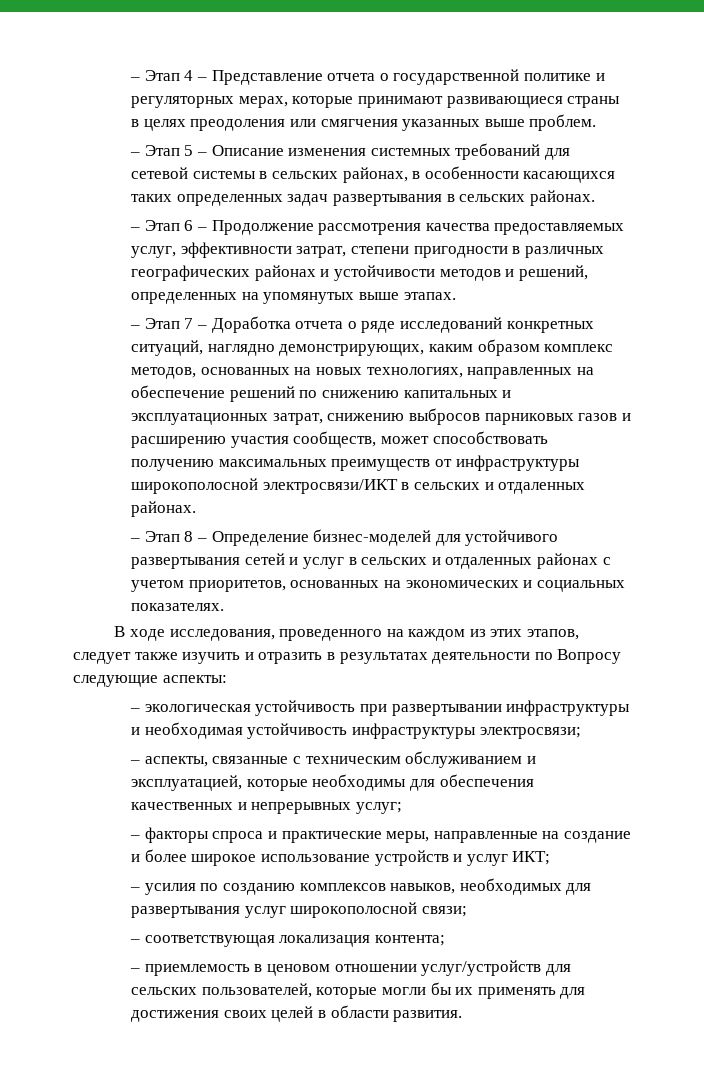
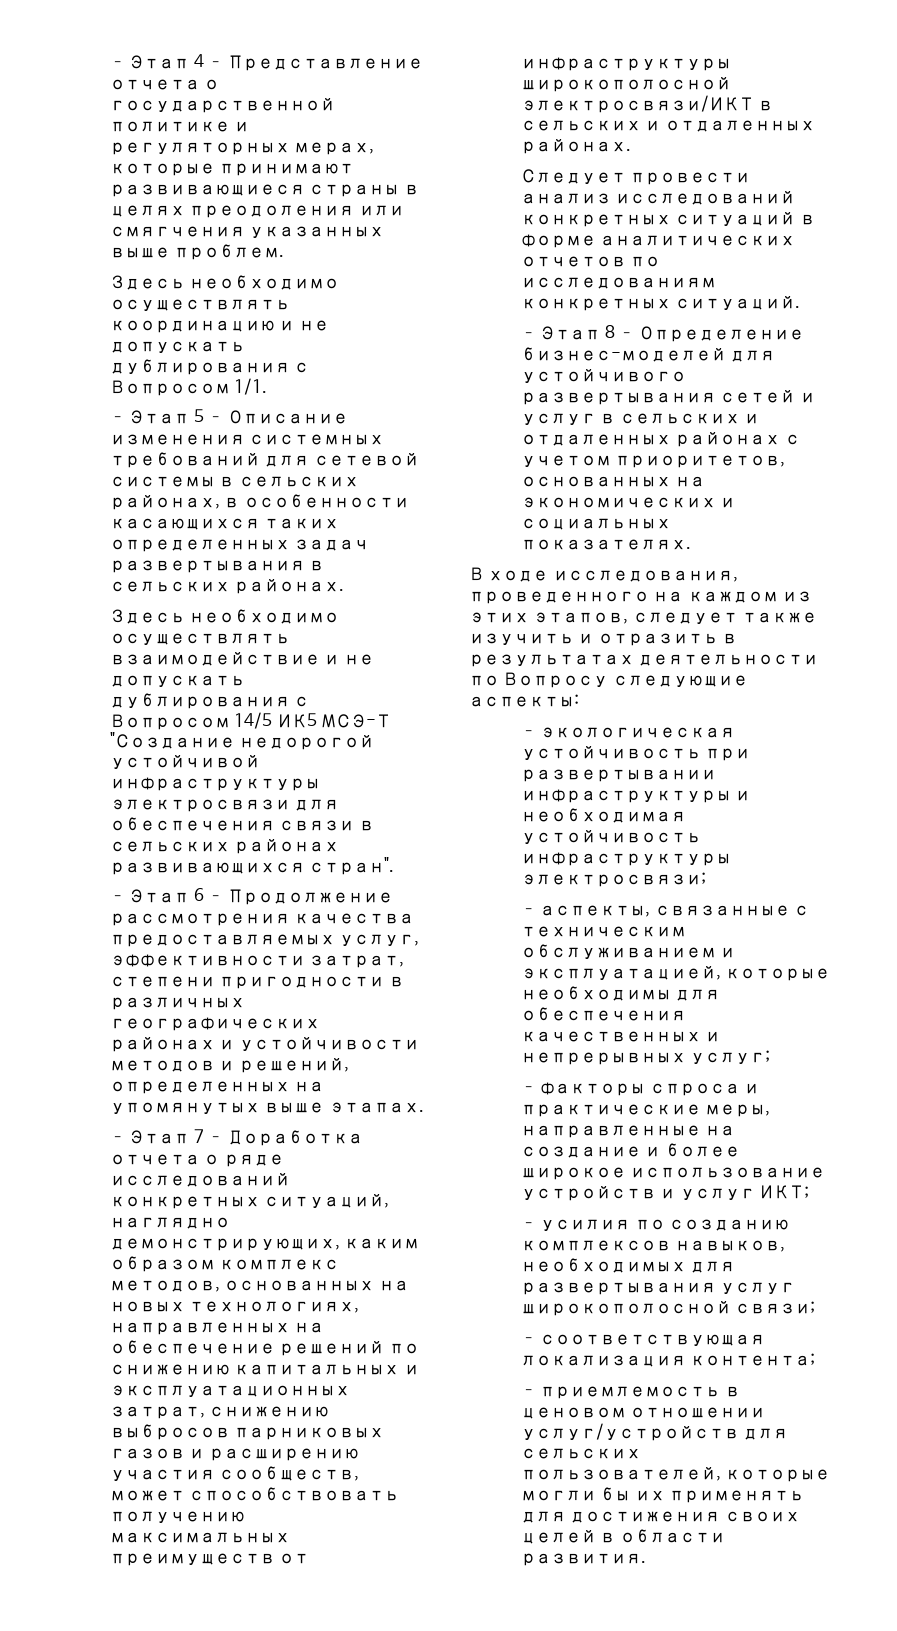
+ Здесь необходимо осуществлять координацию и не допускать дублирования с Вопросом 1/1.
+ Здесь необходимо осуществлять взаимодействие и не допускать дублирования с Вопросом 14/5 ИК5 МСЭ-Т "Создание недорогой устойчивой инфраструктуры электросвязи для обеспечения связи в сельских районах развивающихся стран".
+ Следует провести анализ исследований конкретных ситуаций в форме аналитических отчетов по исследованиям конкретных ситуаций.

